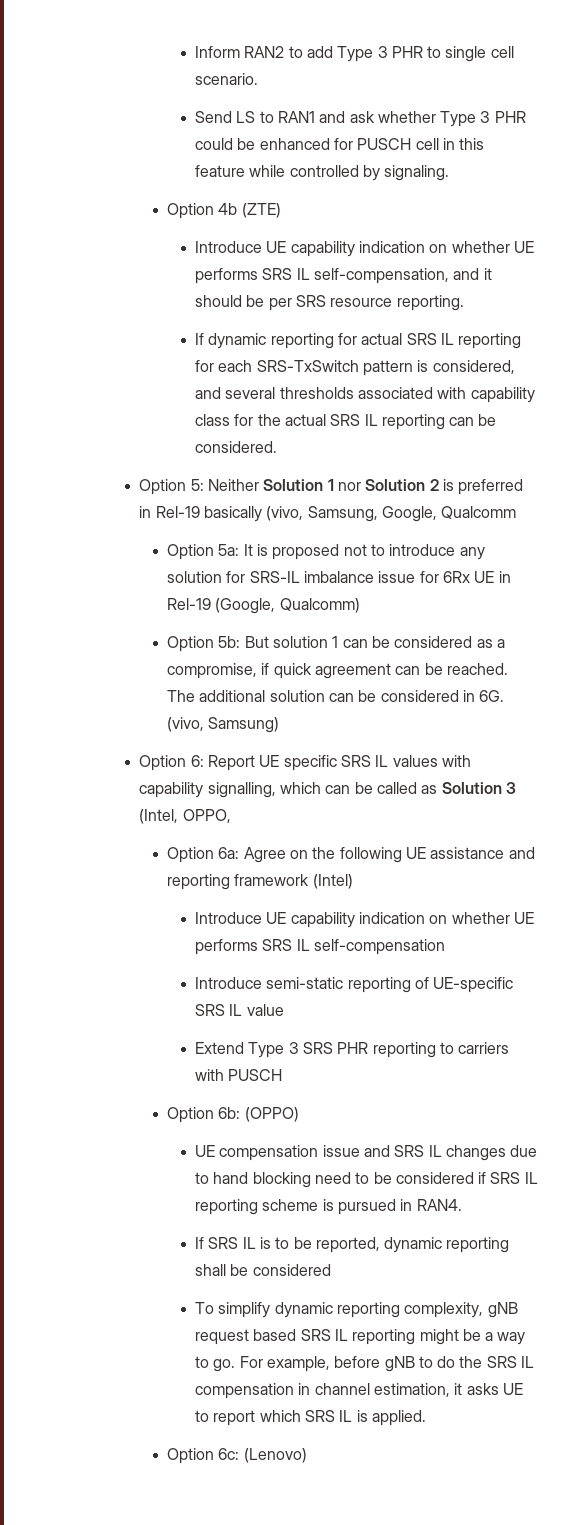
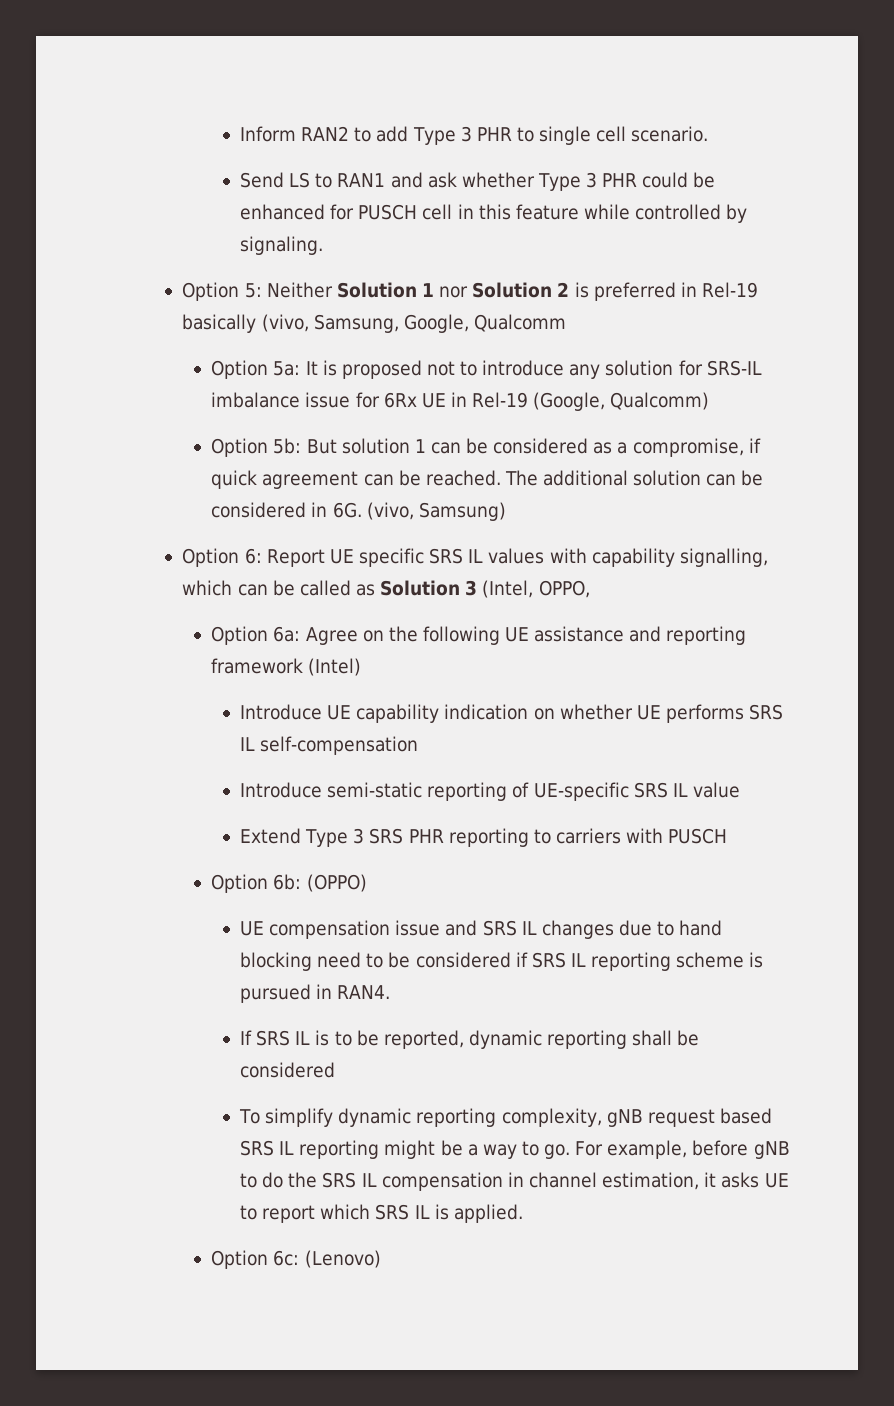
- Option 4b (ZTE)
- Introduce UE capability indication on whether UE performs SRS IL self-compensation, and it should be per SRS resource reporting.
- If dynamic reporting for actual SRS IL reporting for each SRS-TxSwitch pattern is considered, and several thresholds associated with capability class for the actual SRS IL reporting can be considered.

